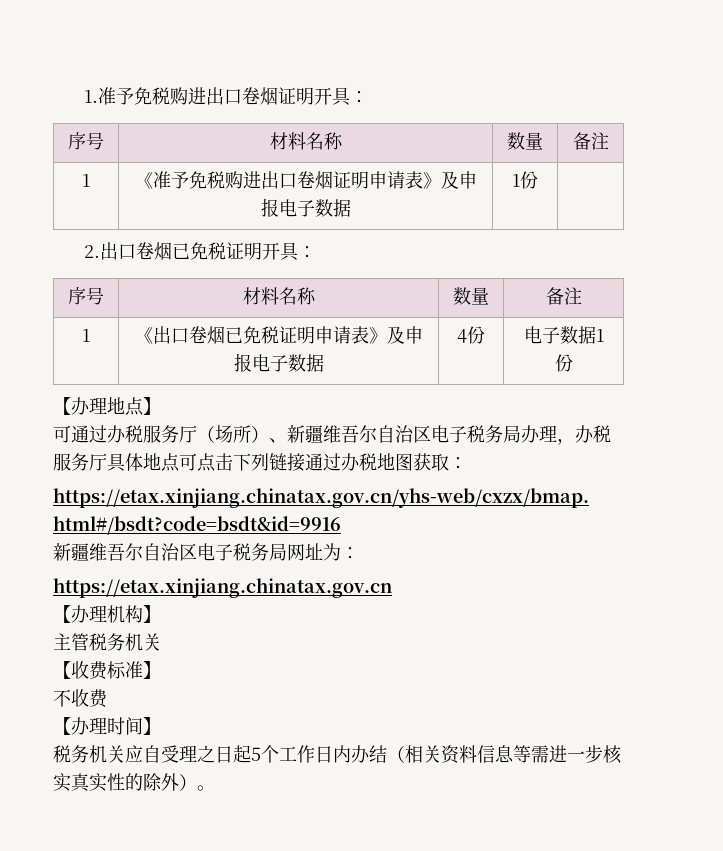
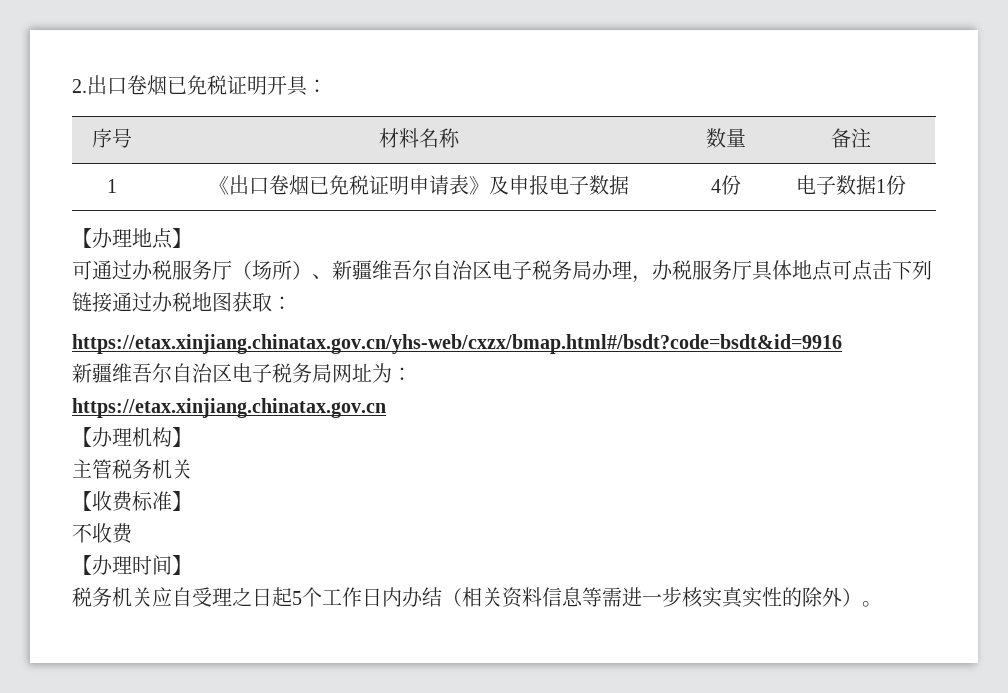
- 1.准予免税购进出口卷烟证明开具：
- 序号 | 材料名称 | 数量 | 备注
- 1 | 《准予免税购进出口卷烟证明申请表》及申报电子数据 | 1份 |

